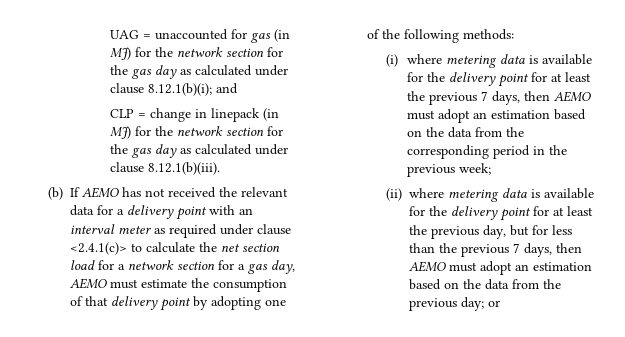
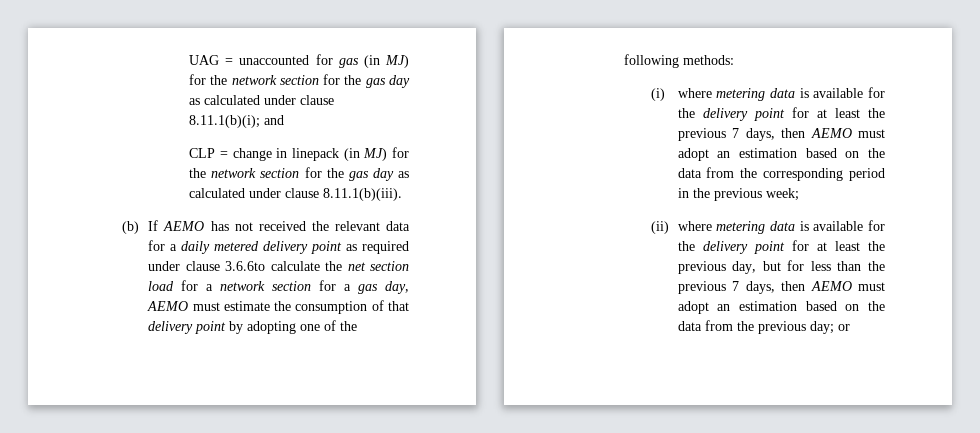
- UAG = unaccounted for gas (in MJ) for the network section for the gas day as calculated under clause 8.12.1(b)(i); and
+ UAG = unaccounted for gas (in MJ) for the network section for the gas day as calculated under clause 8.11.1(b)(i); and
- CLP = change in linepack (in MJ) for the network section for the gas day as calculated under clause 8.12.1(b)(iii).
+ CLP = change in linepack (in MJ) for the network section for the gas day as calculated under clause 8.11.1(b)(iii).
- (b) If AEMO has not received the relevant data for a delivery point with an interval meter as required under clause <2.4.1(c)> to calculate the net section load for a network section for a gas day, AEMO must estimate the consumption of that delivery point by adopting one of the following methods:
+ (b) If AEMO has not received the relevant data for a daily metered delivery point as required under clause 3.6.6to calculate the net section load for a network section for a gas day, AEMO must estimate the consumption of that delivery point by adopting one of the following methods:

